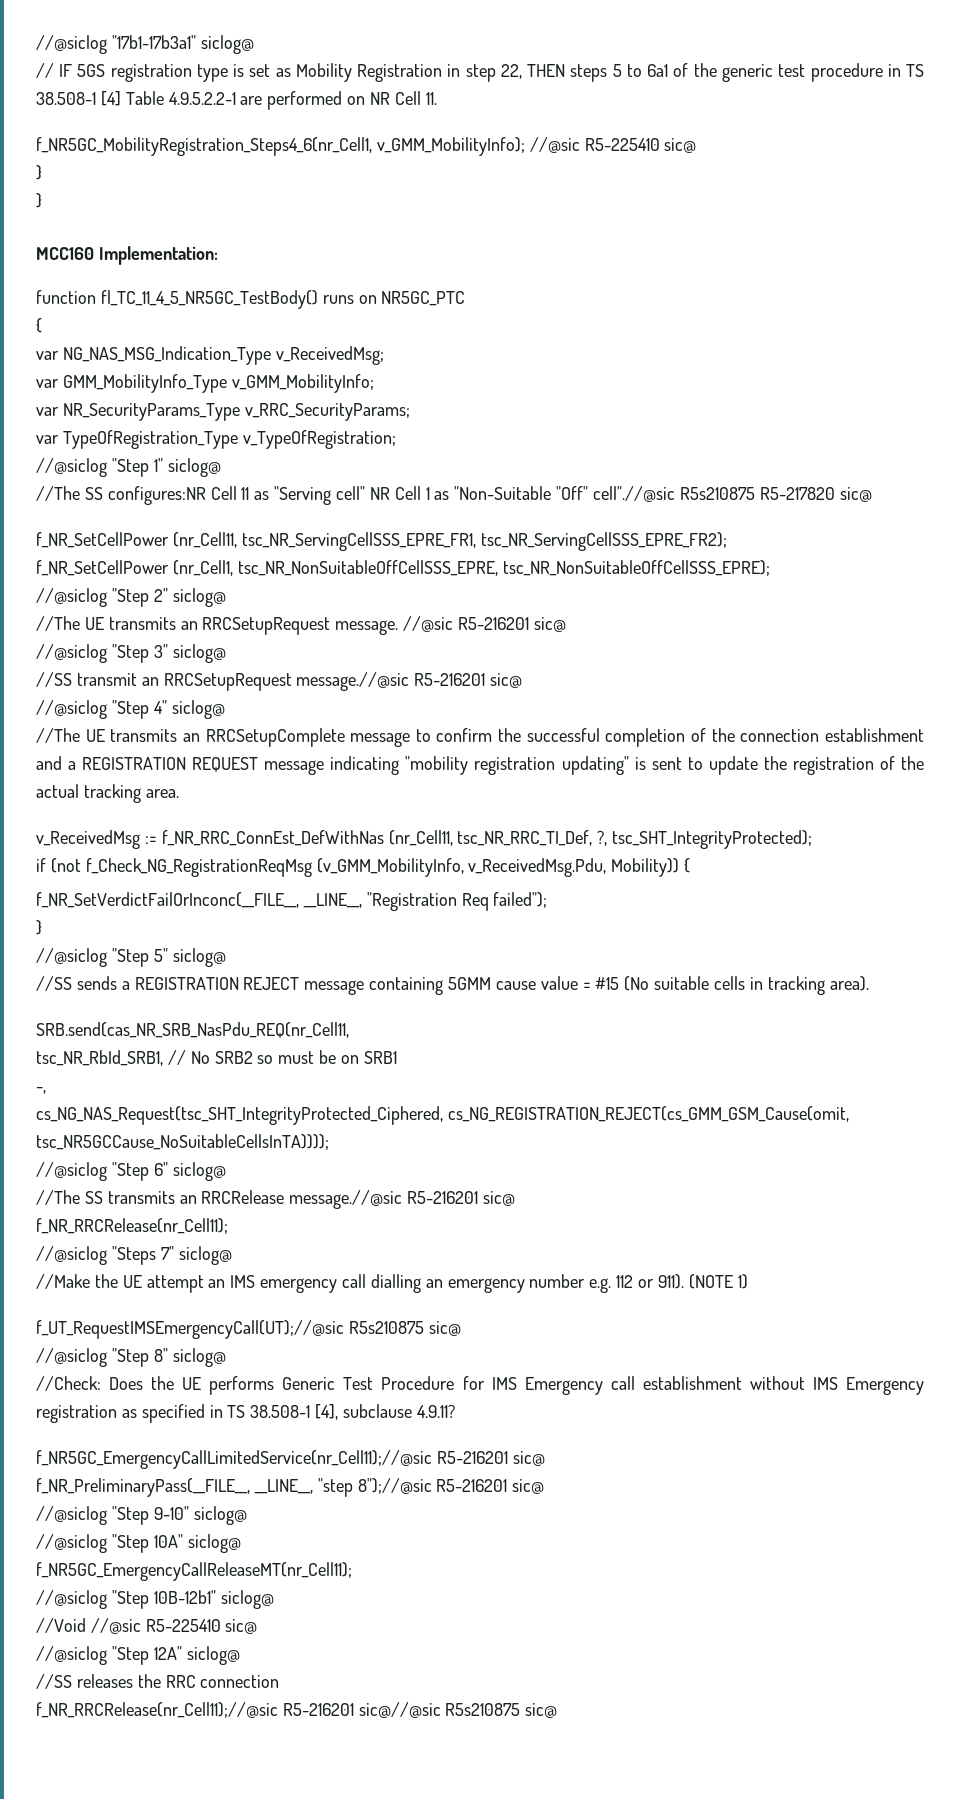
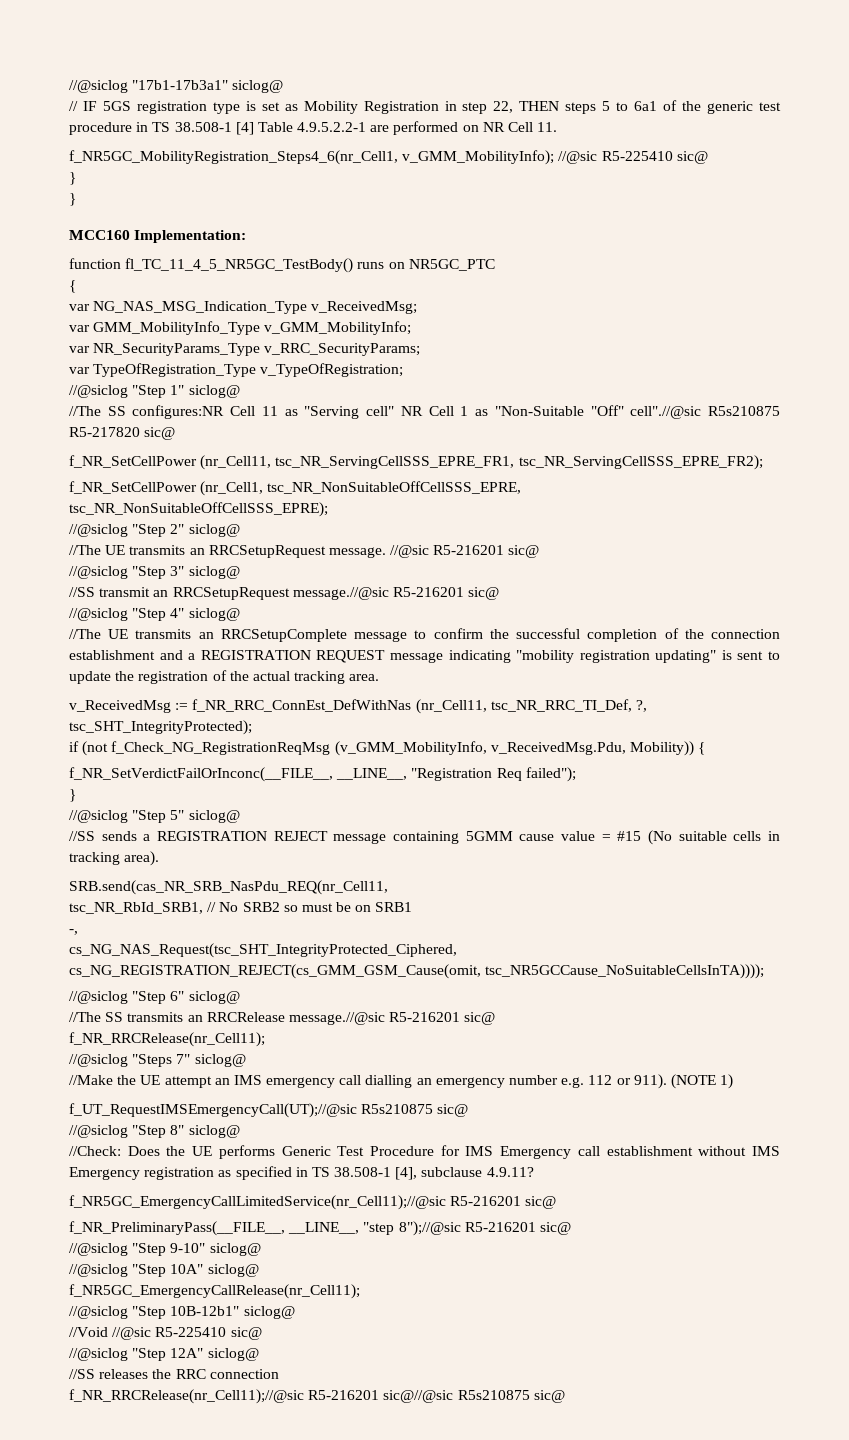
- f_NR5GC_EmergencyCallReleaseMT(nr_Cell11);
+ f_NR5GC_EmergencyCallRelease(nr_Cell11);

